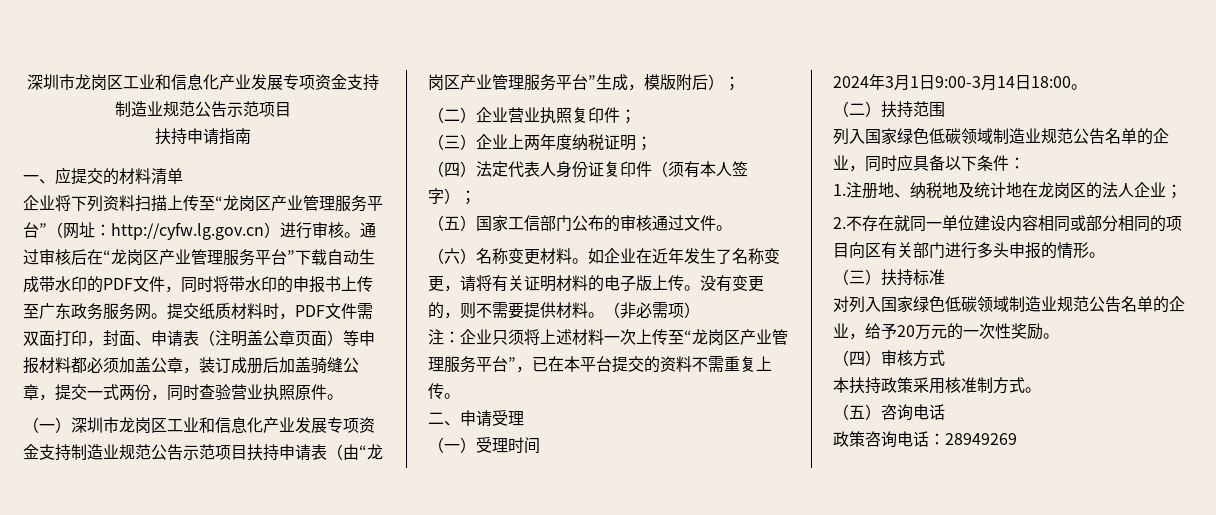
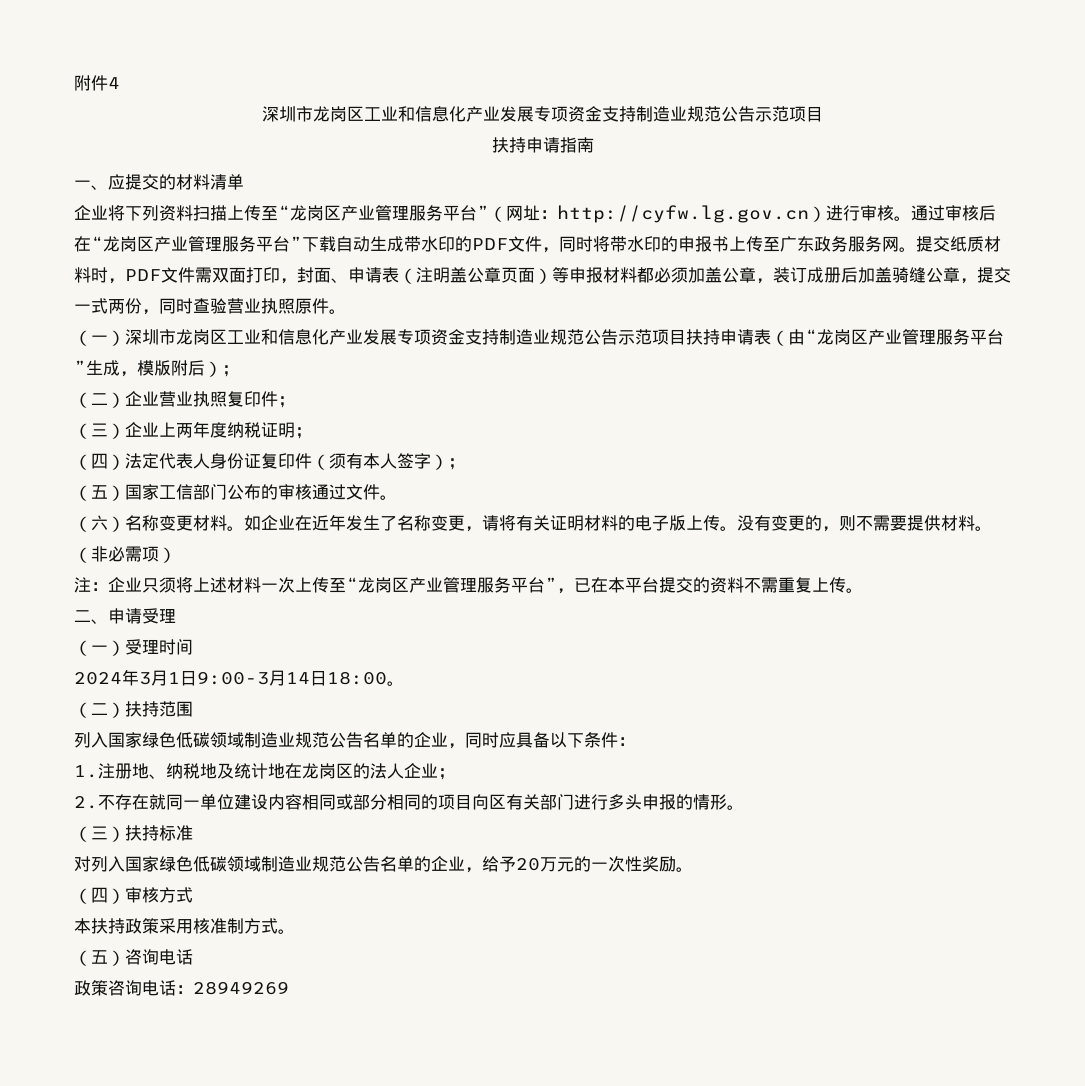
+ 附件4

